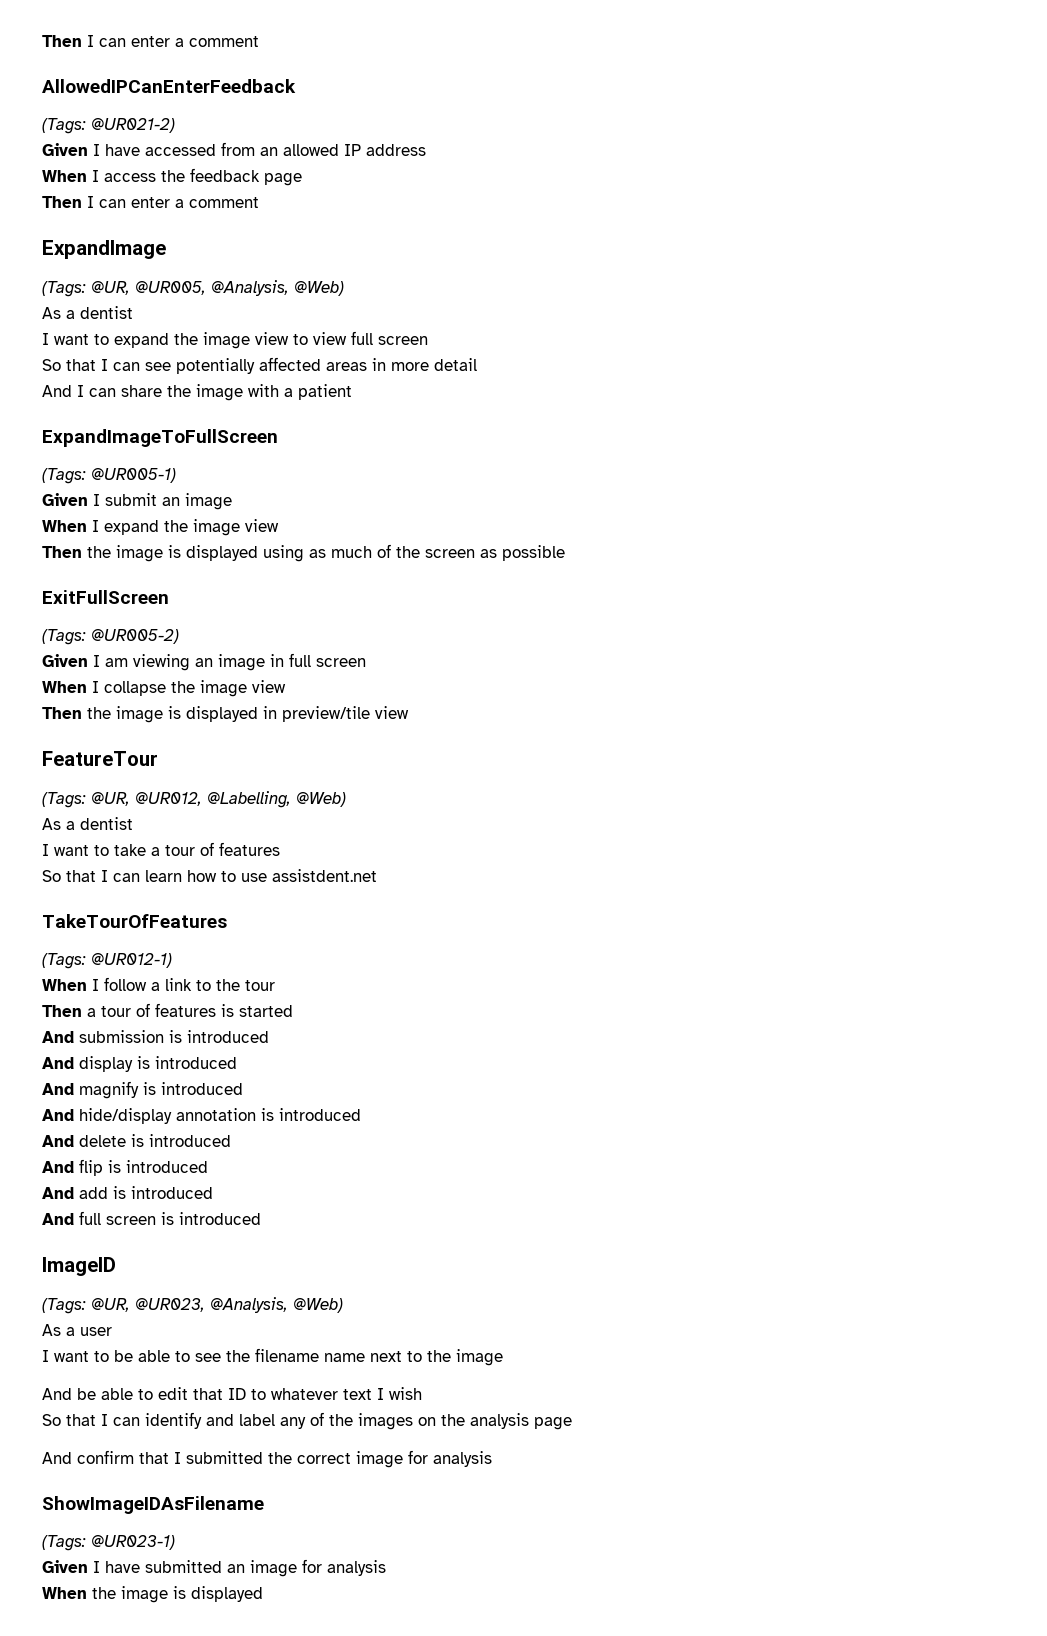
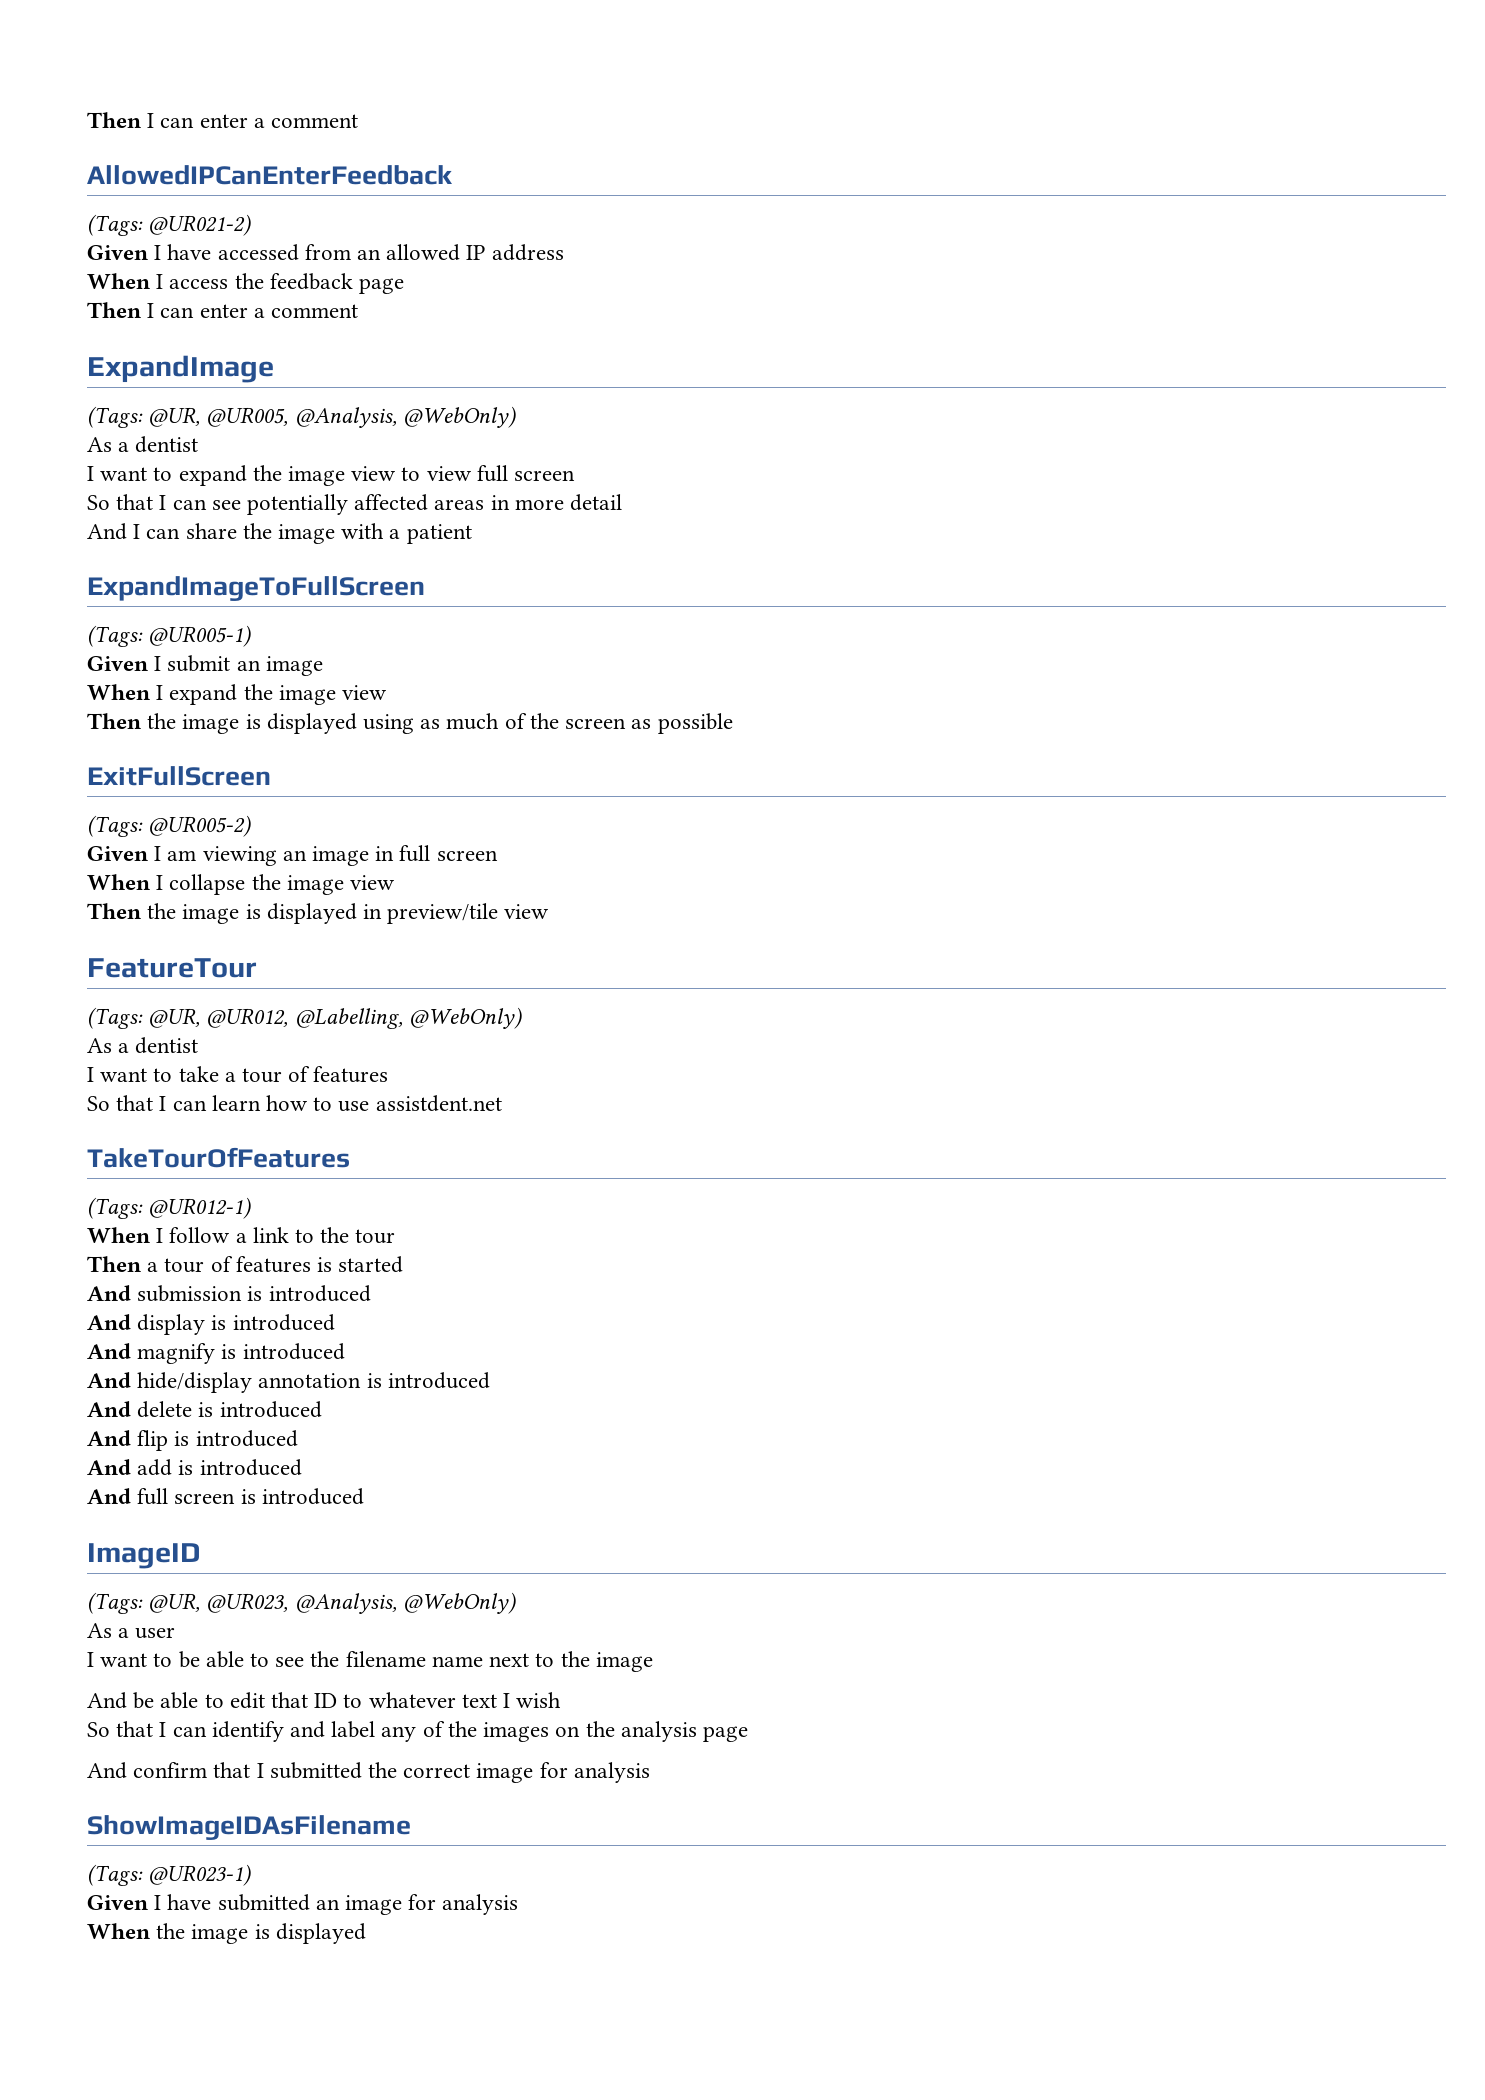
- (Tags: @UR, @UR005, @Analysis, @Web)
+ (Tags: @UR, @UR005, @Analysis, @WebOnly)
- (Tags: @UR, @UR012, @Labelling, @Web)
+ (Tags: @UR, @UR012, @Labelling, @WebOnly)
- (Tags: @UR, @UR023, @Analysis, @Web)
+ (Tags: @UR, @UR023, @Analysis, @WebOnly)

